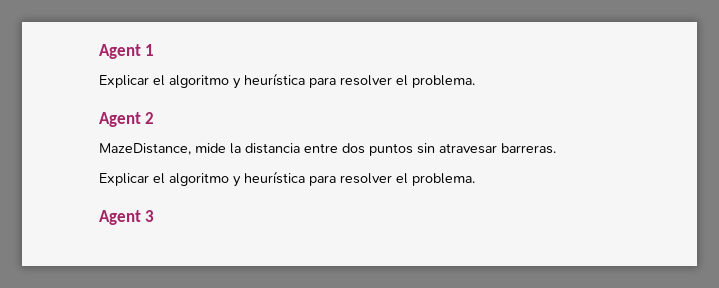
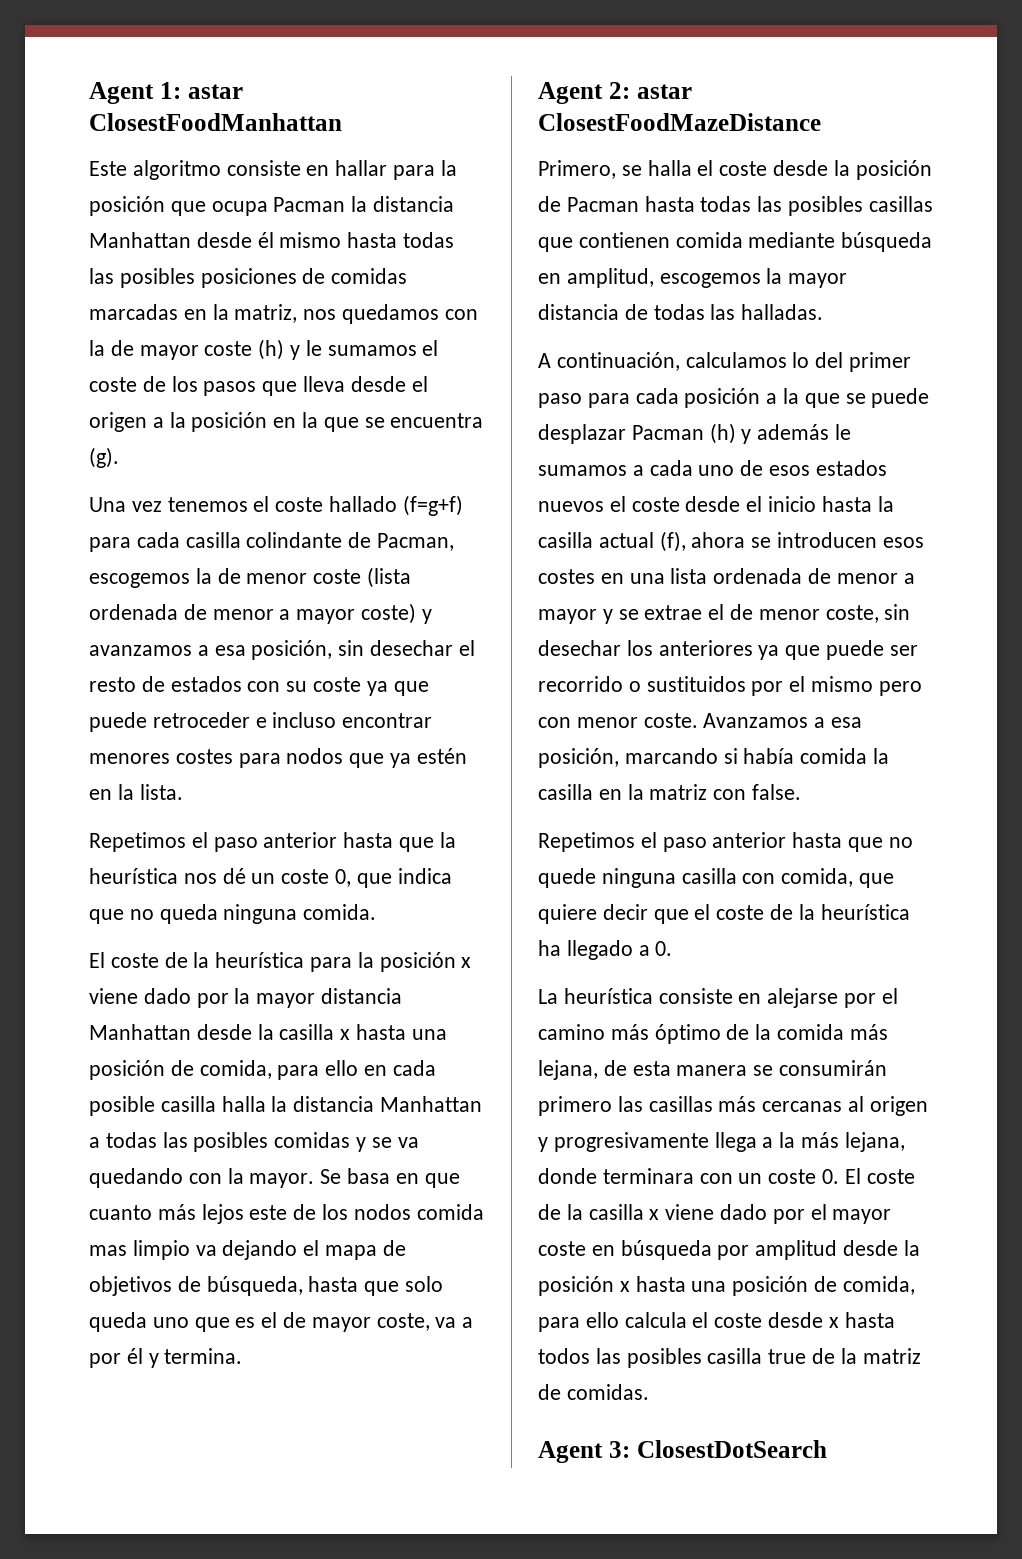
- Agent 1
- Explicar el algoritmo y heurística para resolver el problema.
- Agent 2
- MazeDistance, mide la distancia entre dos puntos sin atravesar barreras.
- Explicar el algoritmo y heurística para resolver el problema.
- Agent 3
+ Agent 1: astar ClosestFoodManhattan
+ Este algoritmo consiste en hallar para la posición que ocupa Pacman la distancia Manhattan desde él mismo hasta todas las posibles posiciones de comidas marcadas en la matriz, nos quedamos con la de mayor coste (h) y le sumamos el coste de los pasos que lleva desde el origen a la posición en la que se encuentra (g).
+ Una vez tenemos el coste hallado (f=g+f) para cada casilla colindante de Pacman, escogemos la de menor coste (lista ordenada de menor a mayor coste) y avanzamos a esa posición, sin desechar el resto de estados con su coste ya que puede retroceder e incluso encontrar menores costes para nodos que ya estén en la lista.
+ Repetimos el paso anterior hasta que la heurística nos dé un coste 0, que indica que no queda ninguna comida.
+ El coste de la heurística para la posición x viene dado por la mayor distancia Manhattan desde la casilla x hasta una posición de comida, para ello en cada posible casilla halla la distancia Manhattan a todas las posibles comidas y se va quedando con la mayor. Se basa en que cuanto más lejos este de los nodos comida mas limpio va dejando el mapa de objetivos de búsqueda, hasta que solo queda uno que es el de mayor coste, va a por él y termina.
+ Agent 2: astar ClosestFoodMazeDistance
+ Primero, se halla el coste desde la posición de Pacman hasta todas las posibles casillas que contienen comida mediante búsqueda en amplitud, escogemos la mayor distancia de todas las halladas.
+ A continuación, calculamos lo del primer paso para cada posición a la que se puede desplazar Pacman (h) y además le sumamos a cada uno de esos estados nuevos el coste desde el inicio hasta la casilla actual (f), ahora se introducen esos costes en una lista ordenada de menor a mayor y se extrae el de menor coste, sin desechar los anteriores ya que puede ser recorrido o sustituidos por el mismo pero con menor coste. Avanzamos a esa posición, marcando si había comida la casilla en la matriz con false.
+ Repetimos el paso anterior hasta que no quede ninguna casilla con comida, que quiere decir que el coste de la heurística ha llegado a 0.
+ La heurística consiste en alejarse por el camino más óptimo de la comida más lejana, de esta manera se consumirán primero las casillas más cercanas al origen y progresivamente llega a la más lejana, donde terminara con un coste 0. El coste de la casilla x viene dado por el mayor coste en búsqueda por amplitud desde la posición x hasta una posición de comida, para ello calcula el coste desde x hasta todos las posibles casilla true de la matriz de comidas.
+ Agent 3: ClosestDotSearch

